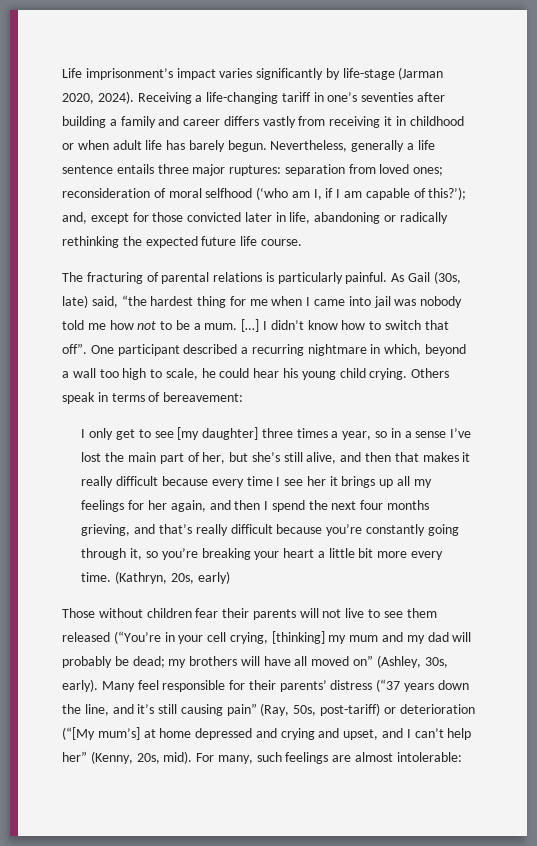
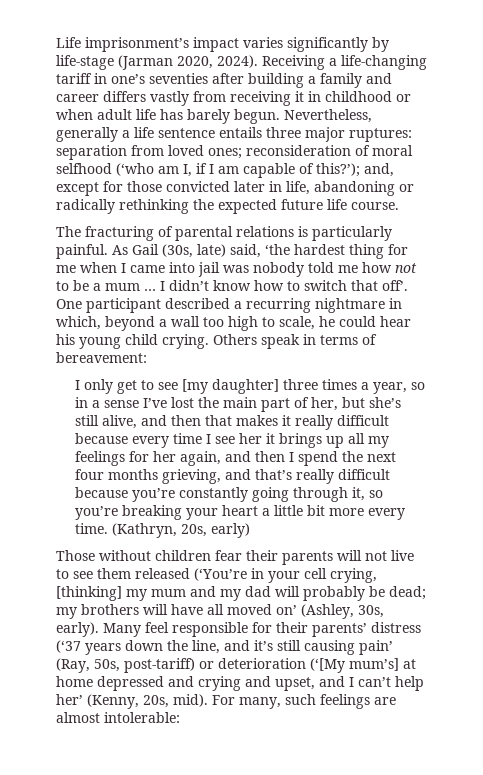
- As Gail (30s, late) said, “the hardest thing for me when I came into jail was nobody told me how not to be a mum. […]
+ As Gail (30s, late) said, ‘the hardest thing for me when I came into jail was nobody told me how not to be a mum …
- I didn’t know how to switch that off”.
+ I didn’t know how to switch that off’.
- Those without children fear their parents will not live to see them released (“You’re in your cell crying, [thinking] my mum and my dad will probably be dead; my brothers will have all moved on” (Ashley, 30s, early).
+ Those without children fear their parents will not live to see them released (‘You’re in your cell crying, [thinking] my mum and my dad will probably be dead; my brothers will have all moved on’ (Ashley, 30s, early).
- Many feel responsible for their parents’ distress (“37 years down the line, and it’s still causing pain” (Ray, 50s, post-tariff) or deterioration (“[My mum’s] at home depressed and crying and upset, and I can’t help her” (Kenny, 20s, mid).
+ Many feel responsible for their parents’ distress (‘37 years down the line, and it’s still causing pain’ (Ray, 50s, post-tariff) or deterioration (‘[My mum’s] at home depressed and crying and upset, and I can’t help her’ (Kenny, 20s, mid).

